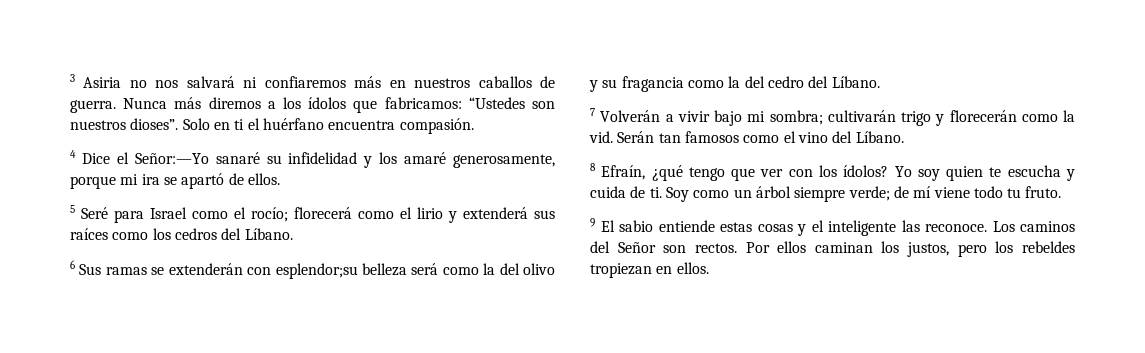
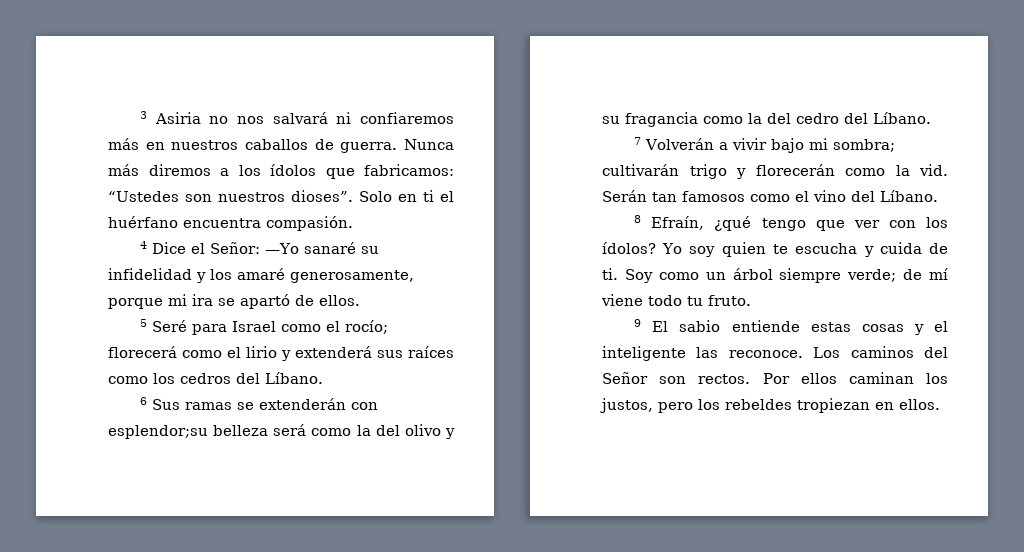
- 4 Dice el Señor:—Yo sanaré su infidelidad y los amaré generosamente, porque mi ira se apartó de ellos.
+ 4 Dice el Señor: —Yo sanaré su infidelidad y los amaré generosamente, porque mi ira se apartó de ellos.

